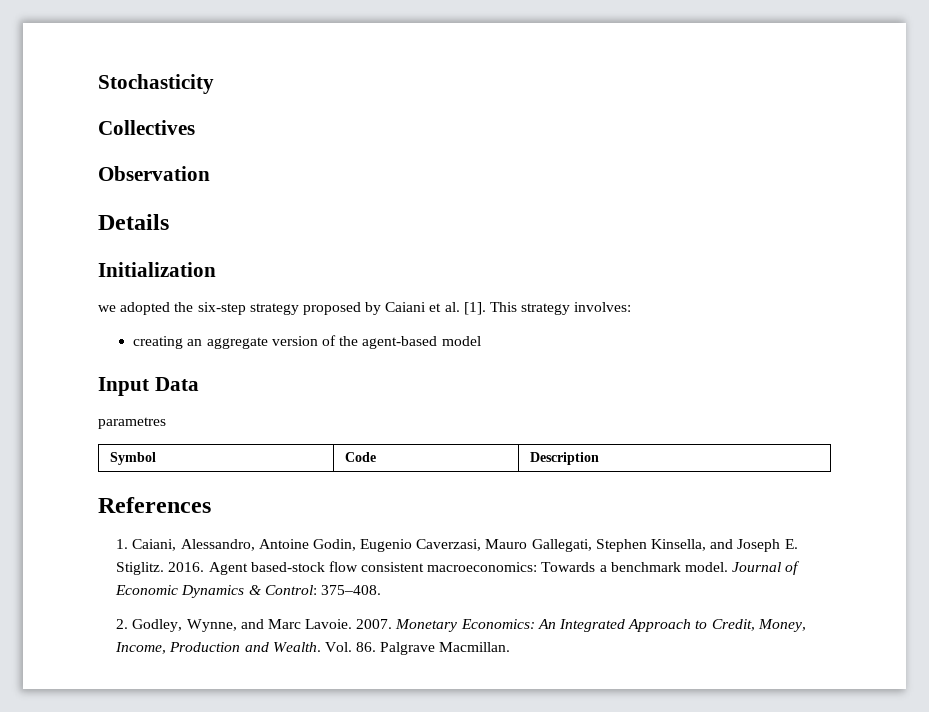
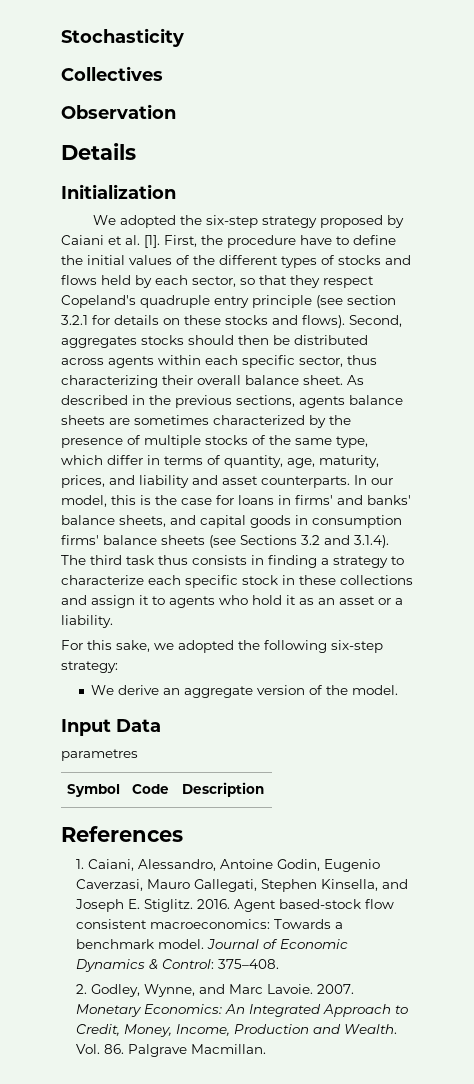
- we adopted the six-step strategy proposed by Caiani et al. [1].
+ We adopted the six-step strategy proposed by Caiani et al. [1].
- This strategy involves:
- creating an aggregate version of the agent-based model
+ First, the procedure have to define the initial values of the different types of stocks and flows held by each sector, so that they respect Copeland's quadruple entry principle (see section 3.2.1 for details on these stocks and flows). Second, aggregates stocks should then be distributed across agents within each specific sector, thus characterizing their overall balance sheet. As described in the previous sections, agents balance sheets are sometimes characterized by the presence of multiple stocks of the same type, which differ in terms of quantity, age, maturity, prices, and liability and asset counterparts. In our model, this is the case for loans in firms' and banks' balance sheets, and capital goods in consumption firms' balance sheets (see Sections 3.2 and 3.1.4). The third task thus consists in finding a strategy to characterize each specific stock in these collections and assign it to agents who hold it as an asset or a liability.
+ For this sake, we adopted the following six-step strategy:
+ We derive an aggregate version of the model.

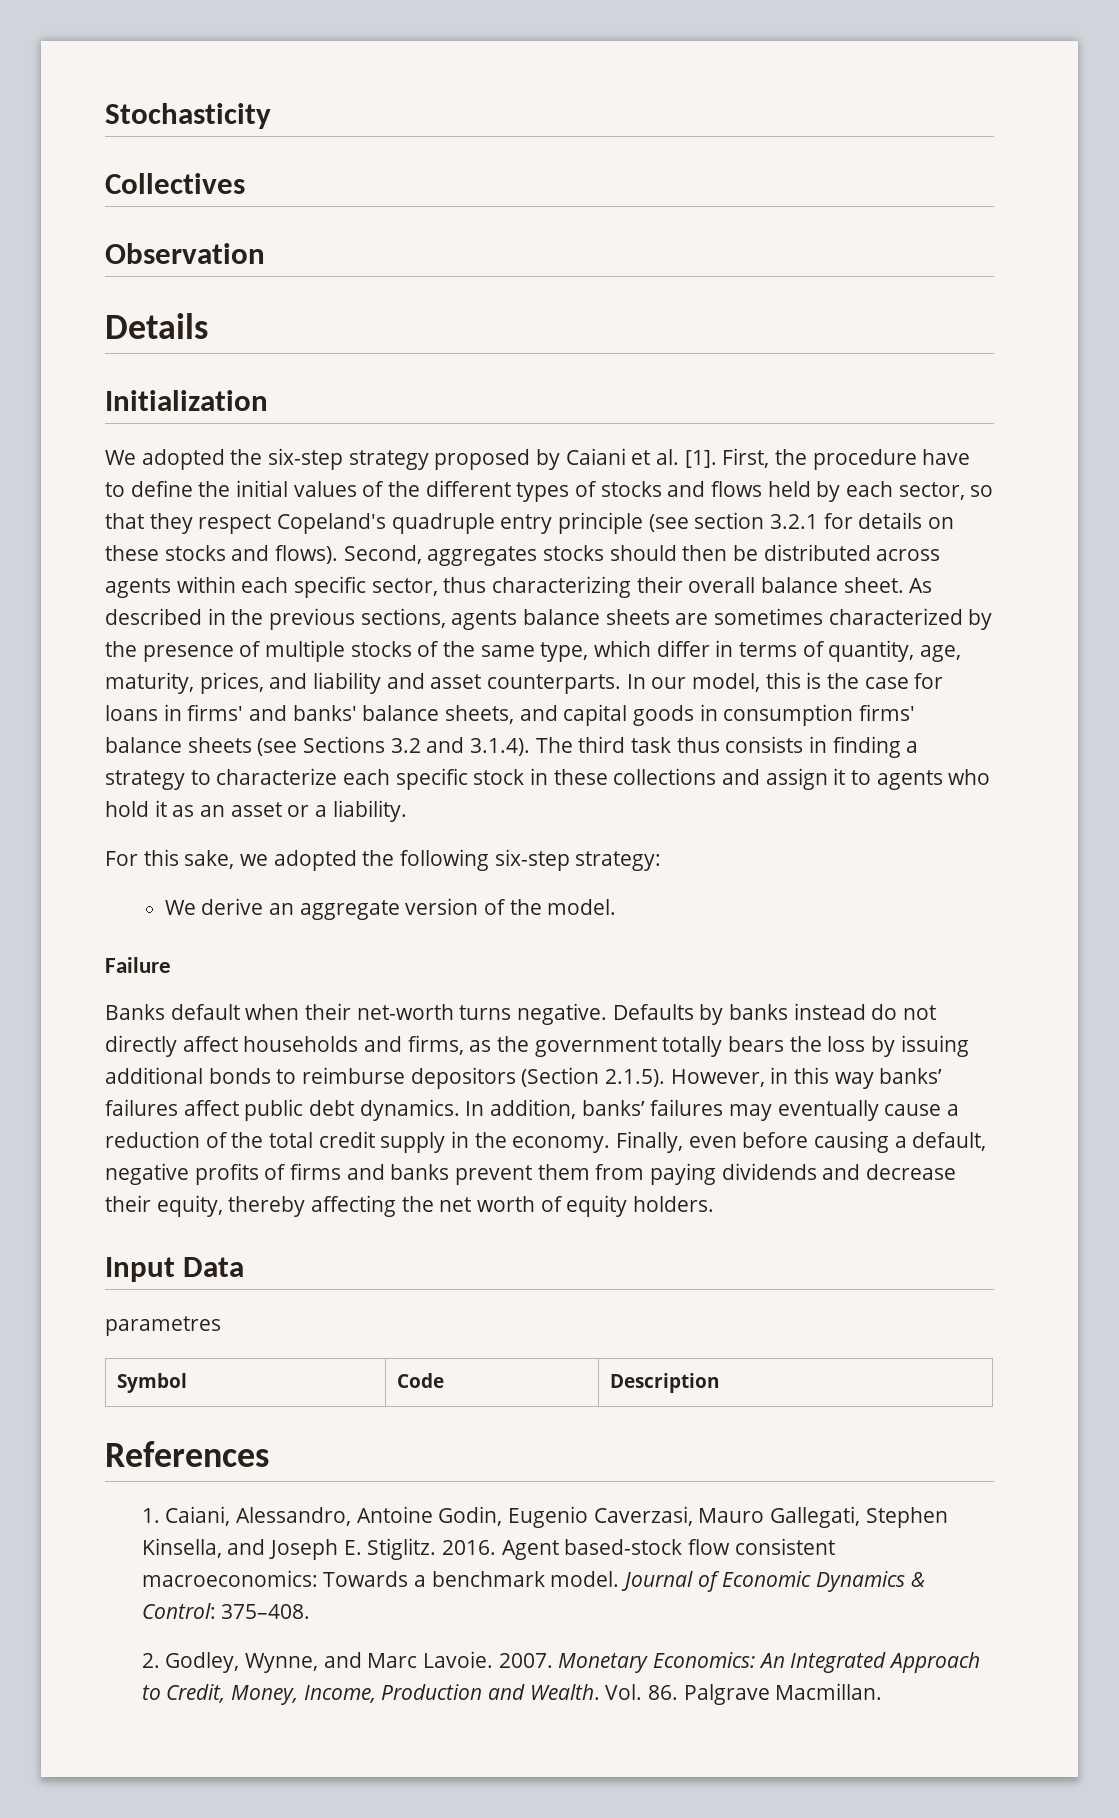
+ Failure
+ Banks default when their net-worth turns negative. Defaults by banks instead do not directly affect households and firms, as the government totally bears the loss by issuing additional bonds to reimburse depositors (Section 2.1.5). However, in this way banks’ failures affect public debt dynamics. In addition, banks’ failures may eventually cause a reduction of the total credit supply in the economy. Finally, even before causing a default, negative profits of firms and banks prevent them from paying dividends and decrease their equity, thereby affecting the net worth of equity holders.

